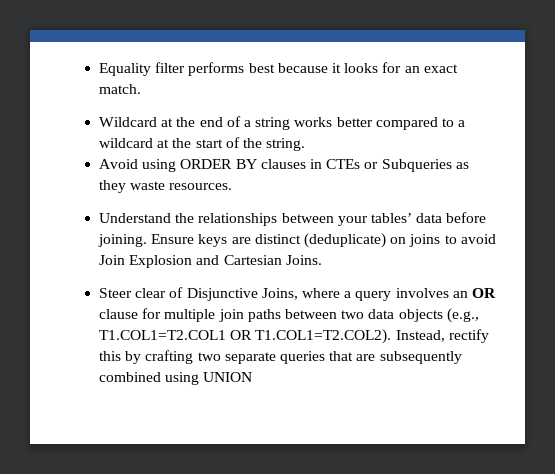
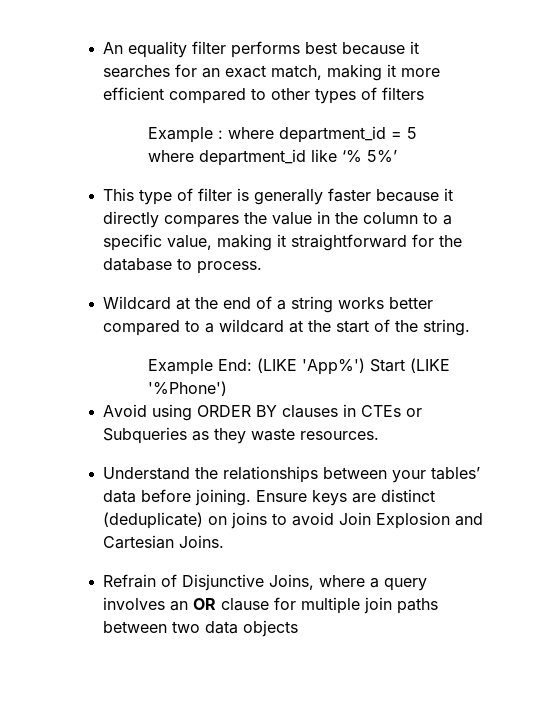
- Equality filter performs best because it looks for an exact match.
+ An equality filter performs best because it searches for an exact match, making it more efficient compared to other types of filters
+ Example : where department_id = 5
+ where department_id like ‘% 5%’
+ This type of filter is generally faster because it directly compares the value in the column to a specific value, making it straightforward for the database to process.
+ Example End: (LIKE 'App%') Start (LIKE '%Phone')
- Steer clear of Disjunctive Joins, where a query involves an OR clause for multiple join paths between two data objects (e.g., T1.COL1=T2.COL1 OR T1.COL1=T2.COL2). Instead, rectify this by crafting two separate queries that are subsequently combined using UNION
+ Refrain of Disjunctive Joins, where a query involves an OR clause for multiple join paths between two data objects

